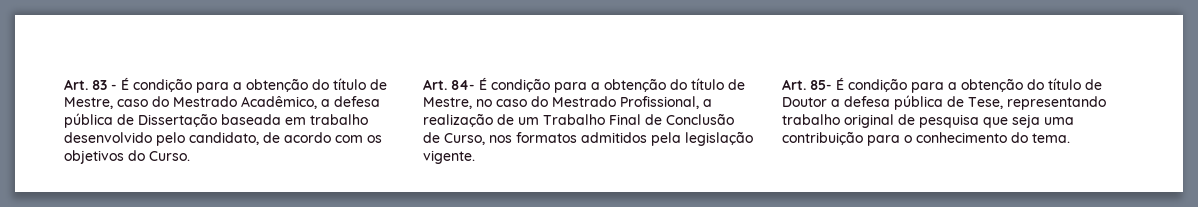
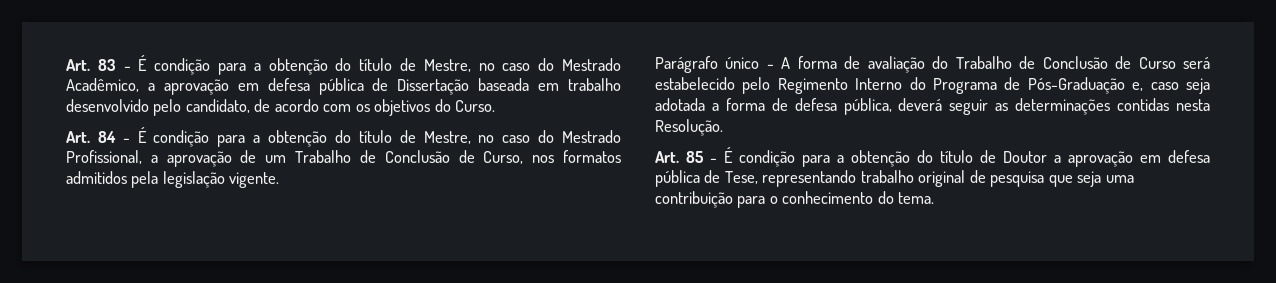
- Art. 83 - É condição para a obtenção do título de Mestre, caso do Mestrado Acadêmico, a defesa pública de Dissertação baseada em trabalho desenvolvido pelo candidato, de acordo com os objetivos do Curso.
+ Art. 83 - É condição para a obtenção do título de Mestre, no caso do Mestrado Acadêmico, a aprovação em defesa pública de Dissertação baseada em trabalho desenvolvido pelo candidato, de acordo com os objetivos do Curso.
- Art. 84- É condição para a obtenção do título de Mestre, no caso do Mestrado Profissional, a realização de um Trabalho Final de Conclusão de Curso, nos formatos admitidos pela legislação vigente.
+ Art. 84 - É condição para a obtenção do título de Mestre, no caso do Mestrado Profissional, a aprovação de um Trabalho de Conclusão de Curso, nos formatos admitidos pela legislação vigente.
- Art. 85- É condição para a obtenção do título de Doutor a defesa pública de Tese, representando trabalho original de pesquisa que seja uma contribuição para o conhecimento do tema.
+ Parágrafo único - A forma de avaliação do Trabalho de Conclusão de Curso será estabelecido pelo Regimento Interno do Programa de Pós-Graduação e, caso seja adotada a forma de defesa pública, deverá seguir as determinações contidas nesta Resolução.
+ Art. 85 - É condição para a obtenção do título de Doutor a aprovação em defesa pública de Tese, representando trabalho original de pesquisa que seja uma contribuição para o conhecimento do tema.

